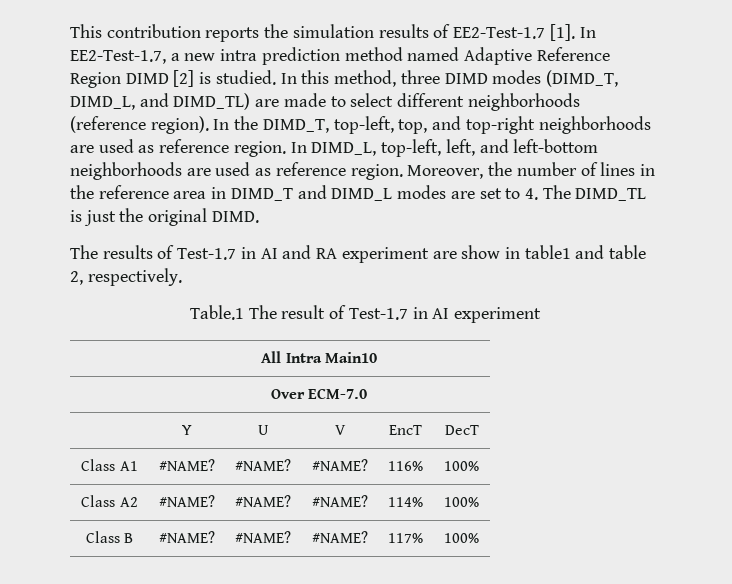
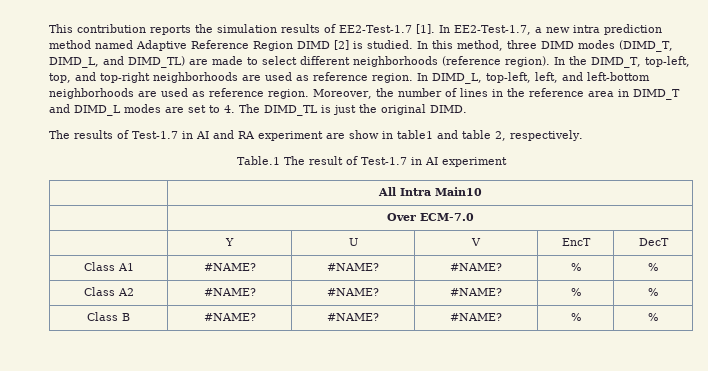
- Class A1 | #NAME? | #NAME? | #NAME? | 116% | 100%
+ Class A1 | #NAME? | #NAME? | #NAME? | % | %
- Class A2 | #NAME? | #NAME? | #NAME? | 114% | 100%
+ Class A2 | #NAME? | #NAME? | #NAME? | % | %
- Class B | #NAME? | #NAME? | #NAME? | 117% | 100%
+ Class B | #NAME? | #NAME? | #NAME? | % | %

